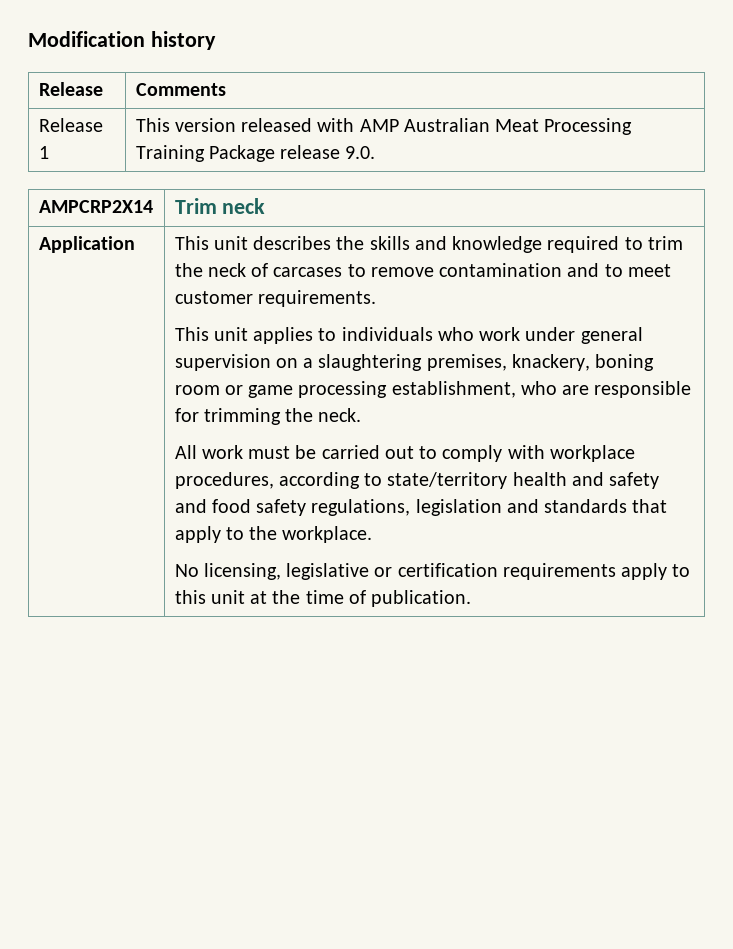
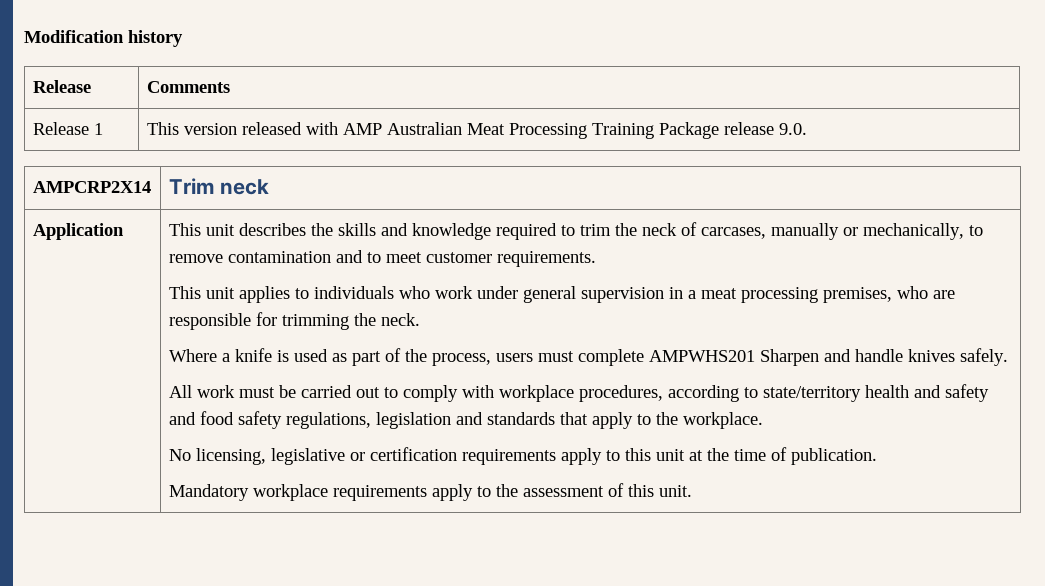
- This unit describes the skills and knowledge required to trim the neck of carcases to remove contamination and to meet customer requirements.
+ This unit describes the skills and knowledge required to trim the neck of carcases, manually or mechanically, to remove contamination and to meet customer requirements.
- This unit applies to individuals who work under general supervision on a slaughtering premises, knackery, boning room or game processing establishment, who are responsible for trimming the neck.
+ This unit applies to individuals who work under general supervision in a meat processing premises, who are responsible for trimming the neck.
+ Where a knife is used as part of the process, users must complete AMPWHS201 Sharpen and handle knives safely.
+ Mandatory workplace requirements apply to the assessment of this unit.

